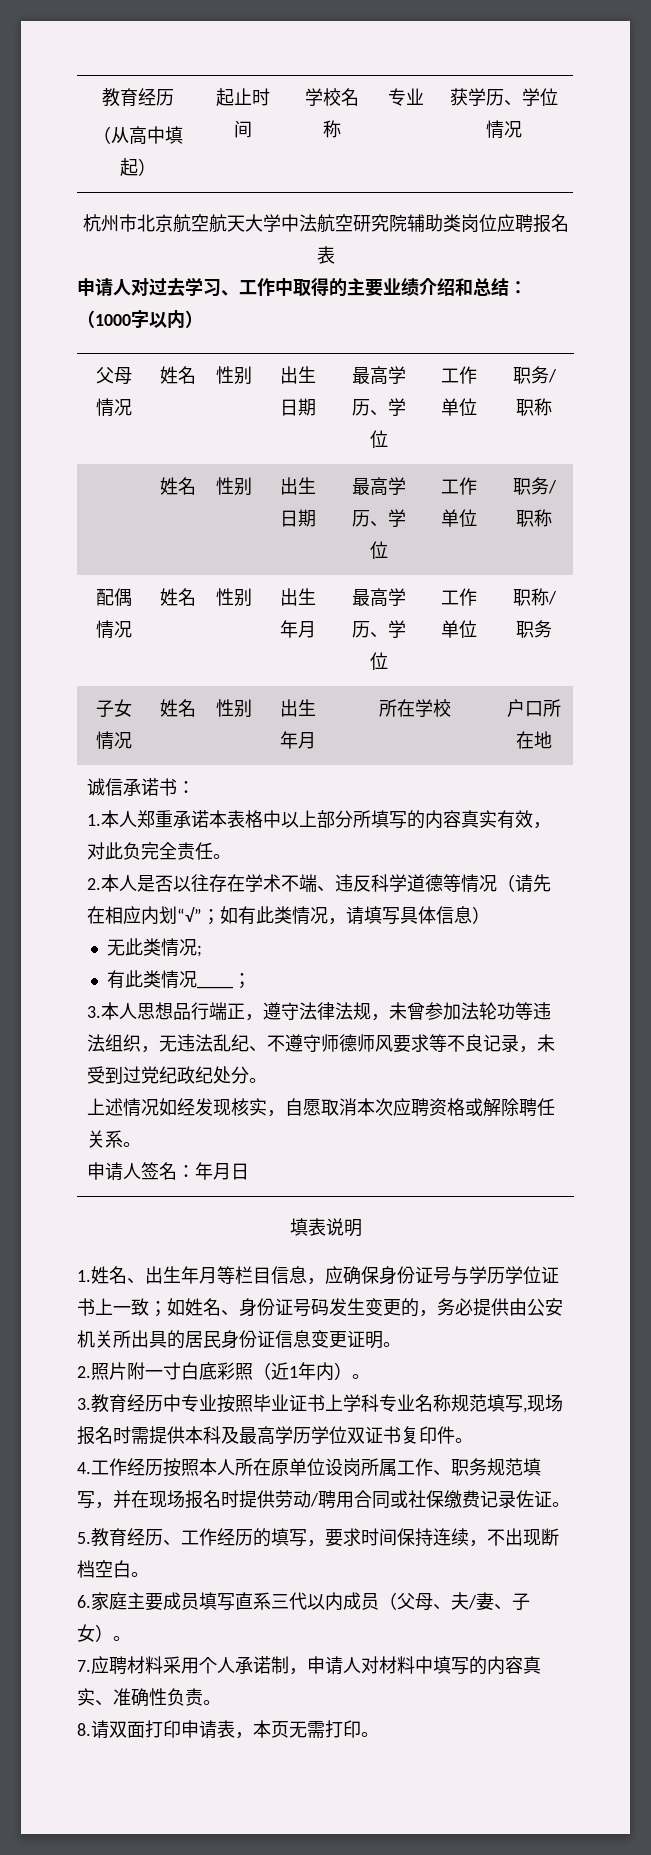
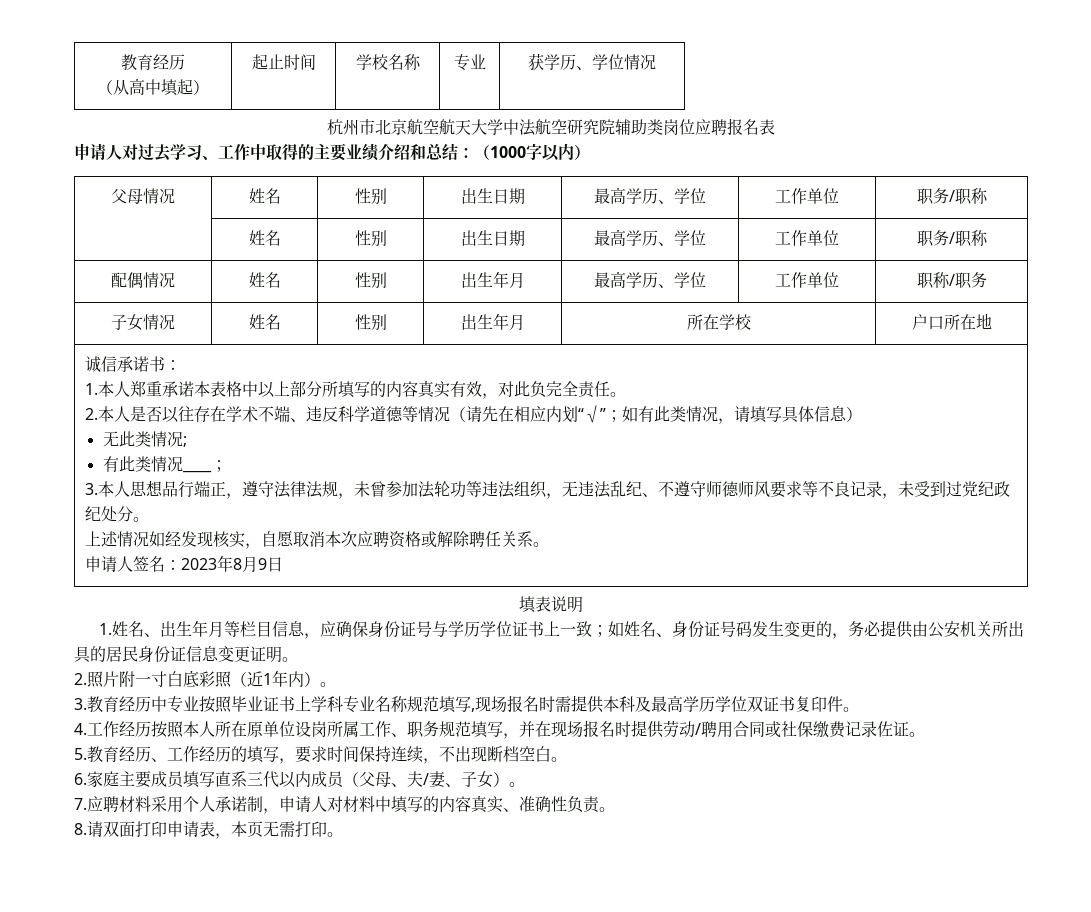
- 申请人签名：年月日
+ 申请人签名：2023年8月9日

